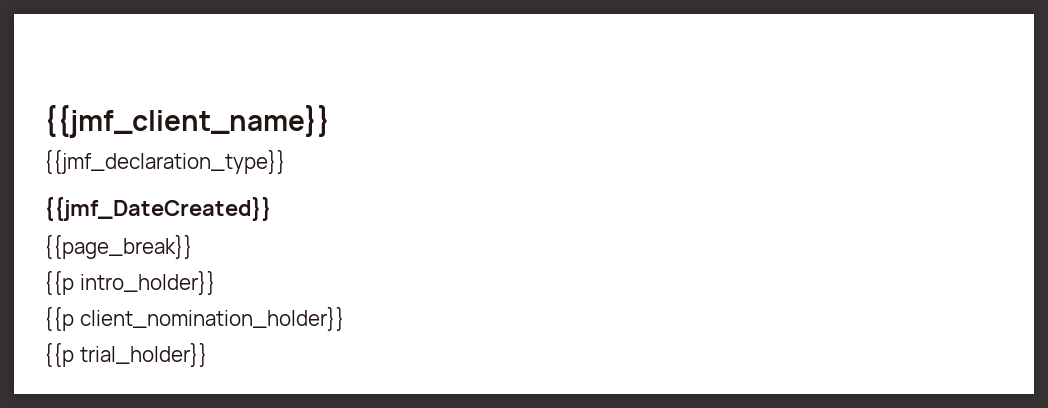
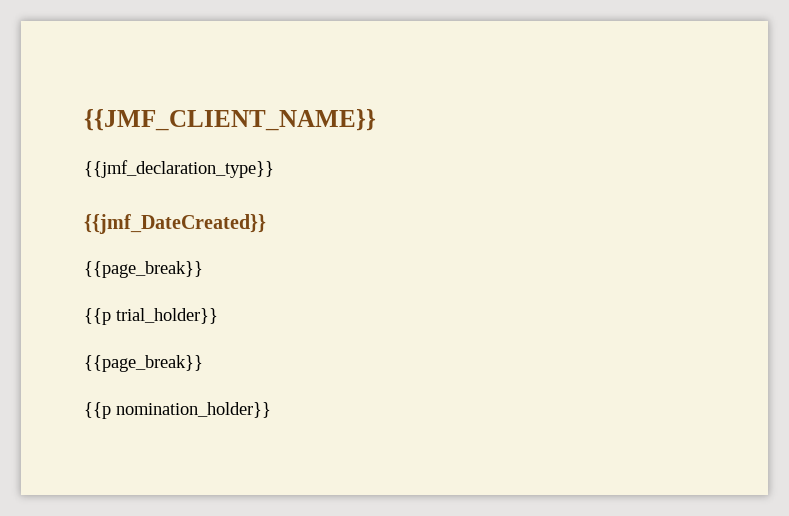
- {{jmf_client_name}}
+ {{JMF_CLIENT_NAME}}
- {{p intro_holder}}
- {{p client_nomination_holder}}
  {{p trial_holder}}
+ {{page_break}}
+ {{p nomination_holder}}

